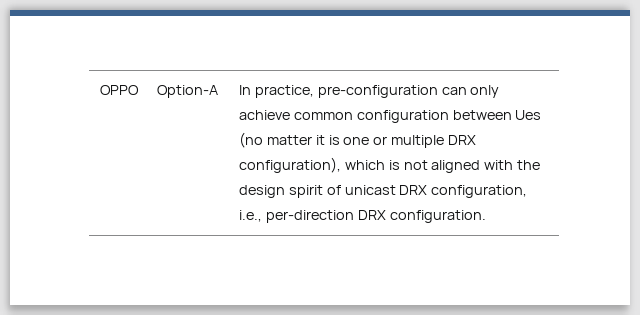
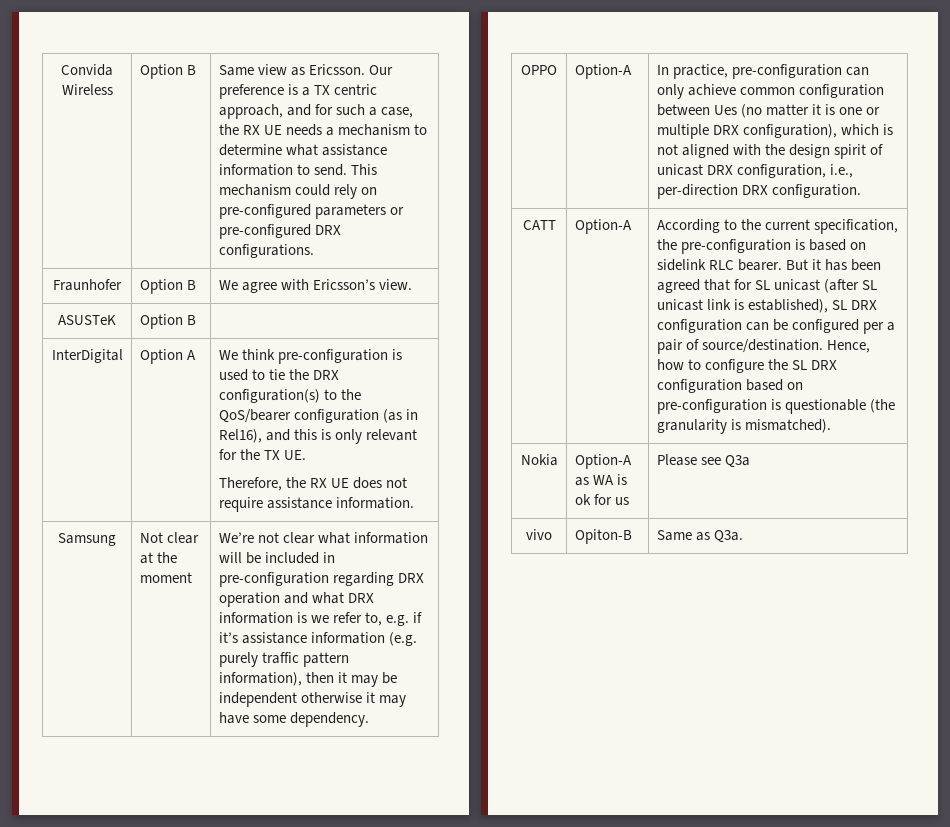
+ Convida Wireless | Option B | Same view as Ericsson. Our preference is a TX centric approach, and for such a case, the RX UE needs a mechanism to determine what assistance information to send. This mechanism could rely on pre-configured parameters or pre-configured DRX configurations.
+ Fraunhofer | Option B | We agree with Ericsson’s view.
+ ASUSTeK | Option B |
+ InterDigital | Option A | We think pre-configuration is used to tie the DRX configuration(s) to the QoS/bearer configuration (as in Rel16), and this is only relevant for the TX UE.
+ Therefore, the RX UE does not require assistance information.
+ Samsung | Not clear at the moment | We’re not clear what information will be included in pre-configuration regarding DRX operation and what DRX information is we refer to, e.g. if it’s assistance information (e.g. purely traffic pattern information), then it may be independent otherwise it may have some dependency.
+ CATT | Option-A | According to the current specification, the pre-configuration is based on sidelink RLC bearer. But it has been agreed that for SL unicast (after SL unicast link is established), SL DRX configuration can be configured per a pair of source/destination. Hence, how to configure the SL DRX configuration based on pre-configuration is questionable (the granularity is mismatched).
+ Nokia | Option-A as WA is ok for us | Please see Q3a
+ vivo | Opiton-B | Same as Q3a.

